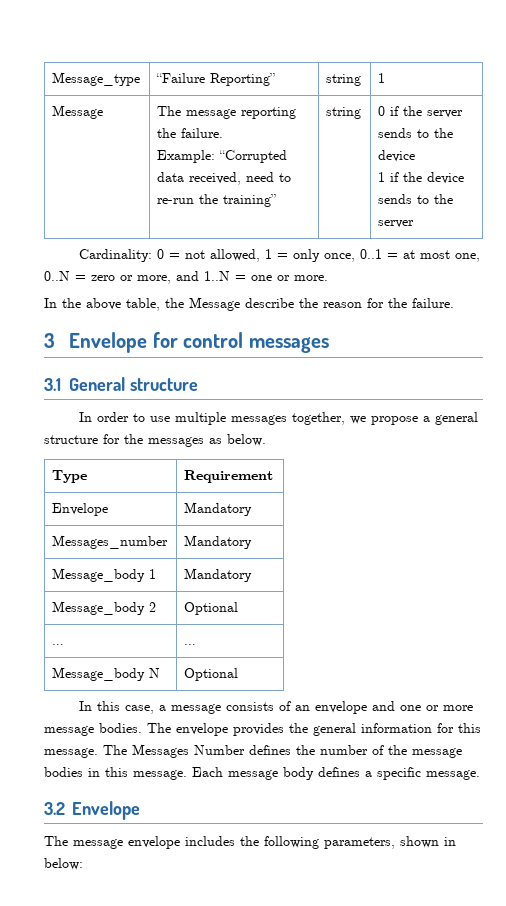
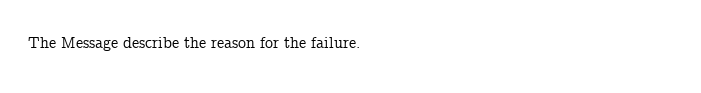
- Message_type | “Failure Reporting” | string | 1
- Message | The message reporting the failure.
- Example: “Corrupted data received, need to re-run the training” | string | 0 if the server sends to the device
- 1 if the device sends to the server
- Cardinality: 0 = not allowed, 1 = only once, 0..1 = at most one, 0..N = zero or more, and 1..N = one or more.
- In the above table, the Message describe the reason for the failure.
+ The Message describe the reason for the failure.
- 3 Envelope for control messages
- 3.1 General structure
- In order to use multiple messages together, we propose a general structure for the messages as below.
- Type | Requirement
- Envelope | Mandatory
- Messages_number | Mandatory
- Message_body 1 | Mandatory
- Message_body 2 | Optional
- … | …
- Message_body N | Optional
- In this case, a message consists of an envelope and one or more message bodies. The envelope provides the general information for this message. The Messages Number defines the number of the message bodies in this message. Each message body defines a specific message.
- 3.2 Envelope
- The message envelope includes the following parameters, shown in below:

